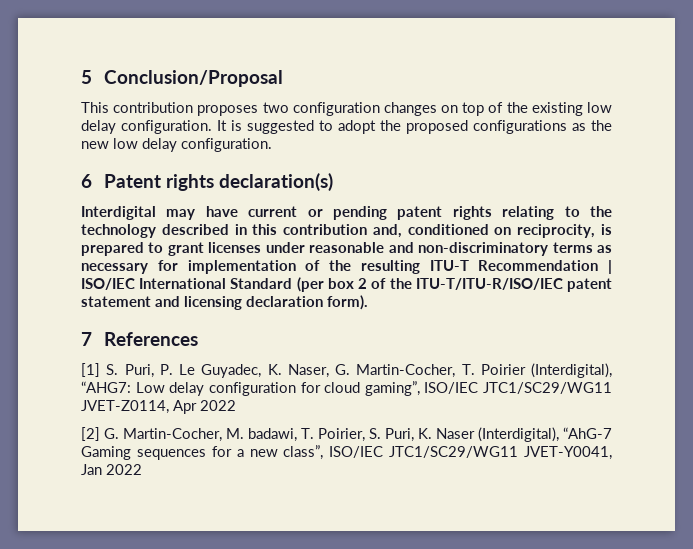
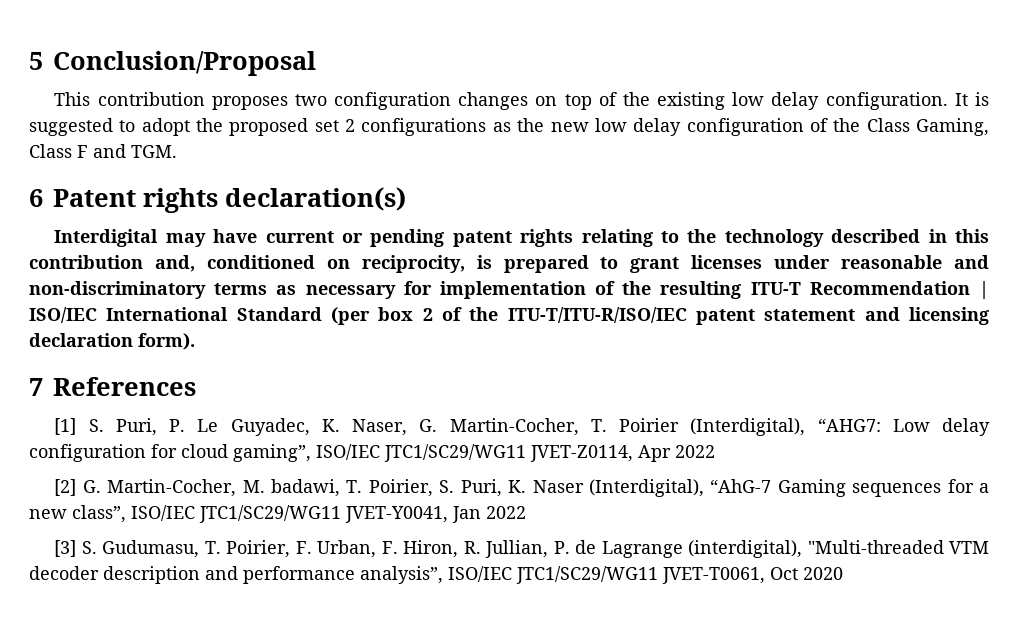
- It is suggested to adopt the proposed configurations as the new low delay configuration.
+ It is suggested to adopt the proposed set 2 configurations as the new low delay configuration of the Class Gaming, Class F and TGM.
+ [3] S. Gudumasu, T. Poirier, F. Urban, F. Hiron, R. Jullian, P. de Lagrange (interdigital), "Multi-threaded VTM decoder description and performance analysis”, ISO/IEC JTC1/SC29/WG11 JVET-T0061, Oct 2020

